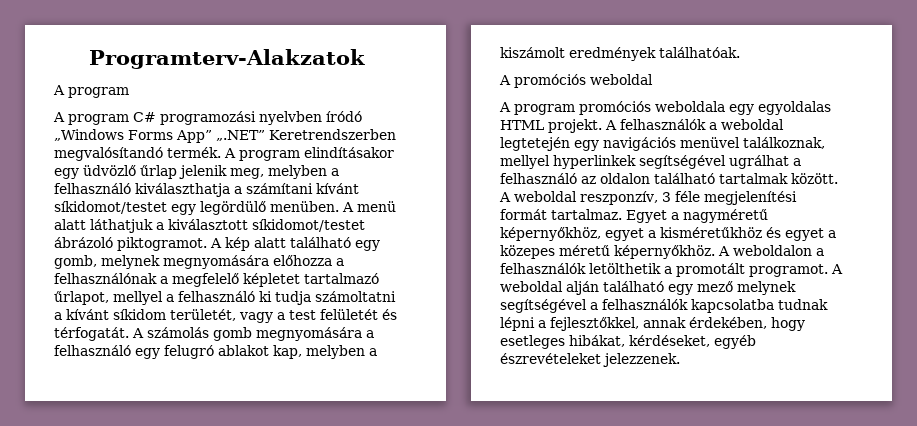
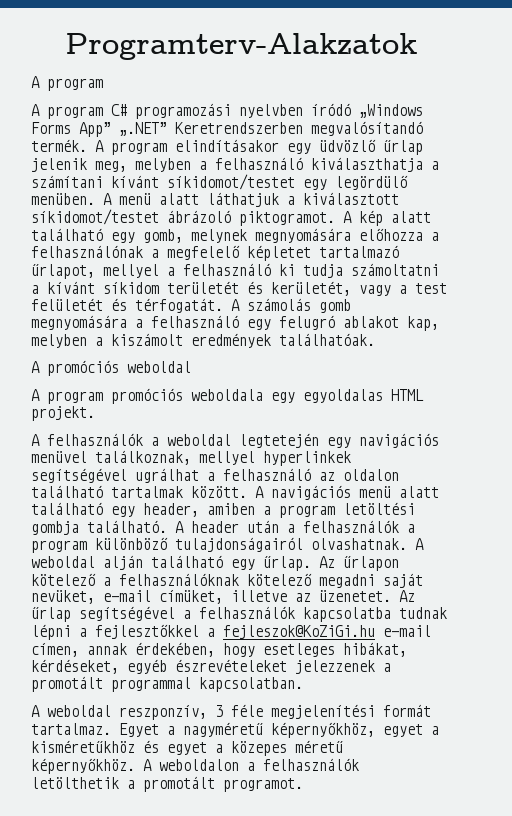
- A kép alatt található egy gomb, melynek megnyomására előhozza a felhasználónak a megfelelő képletet tartalmazó űrlapot, mellyel a felhasználó ki tudja számoltatni a kívánt síkidom területét, vagy a test felületét és térfogatát.
+ A kép alatt található egy gomb, melynek megnyomására előhozza a felhasználónak a megfelelő képletet tartalmazó űrlapot, mellyel a felhasználó ki tudja számoltatni a kívánt síkidom területét és kerületét, vagy a test felületét és térfogatát.
- A program promóciós weboldala egy egyoldalas HTML projekt. A felhasználók a weboldal legtetején egy navigációs menüvel találkoznak, mellyel hyperlinkek segítségével ugrálhat a felhasználó az oldalon található tartalmak között.
+ A program promóciós weboldala egy egyoldalas HTML projekt.
+ A felhasználók a weboldal legtetején egy navigációs menüvel találkoznak, mellyel hyperlinkek segítségével ugrálhat a felhasználó az oldalon található tartalmak között.
+ A navigációs menü alatt található egy header, amiben a program letöltési gombja található. A header után a felhasználók a program különböző tulajdonságairól olvashatnak. A weboldal alján található egy űrlap. Az űrlapon kötelező a felhasználóknak kötelező megadni saját nevüket, e-mail címüket, illetve az üzenetet. Az űrlap segítségével a felhasználók kapcsolatba tudnak lépni a fejlesztőkkel a fejleszok@KoZiGi.hu e-mail címen, annak érdekében, hogy esetleges hibákat, kérdéseket, egyéb észrevételeket jelezzenek a promotált programmal kapcsolatban.
- A weboldal alján található egy mező melynek segítségével a felhasználók kapcsolatba tudnak lépni a fejlesztőkkel, annak érdekében, hogy esetleges hibákat, kérdéseket, egyéb észrevételeket jelezzenek.

